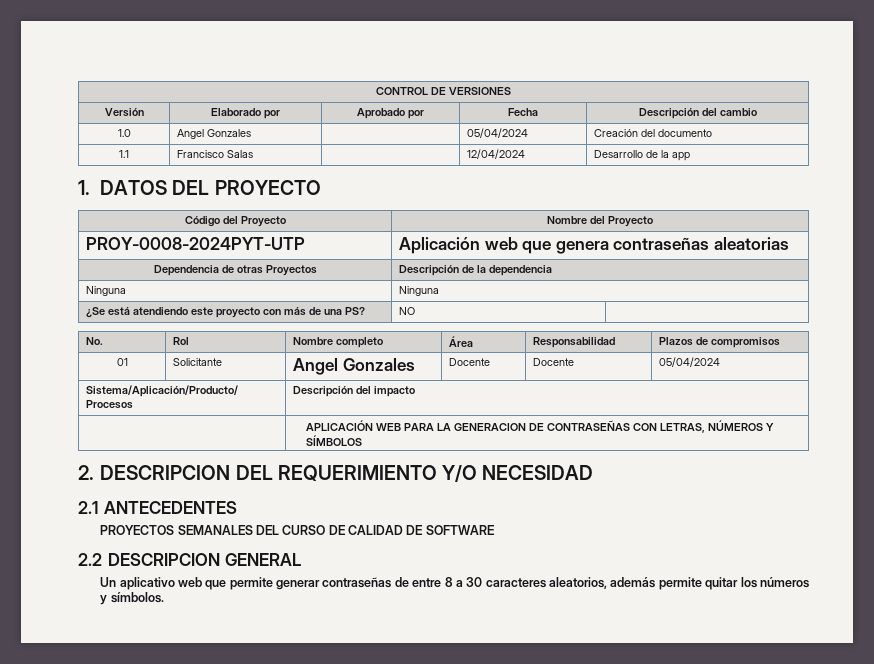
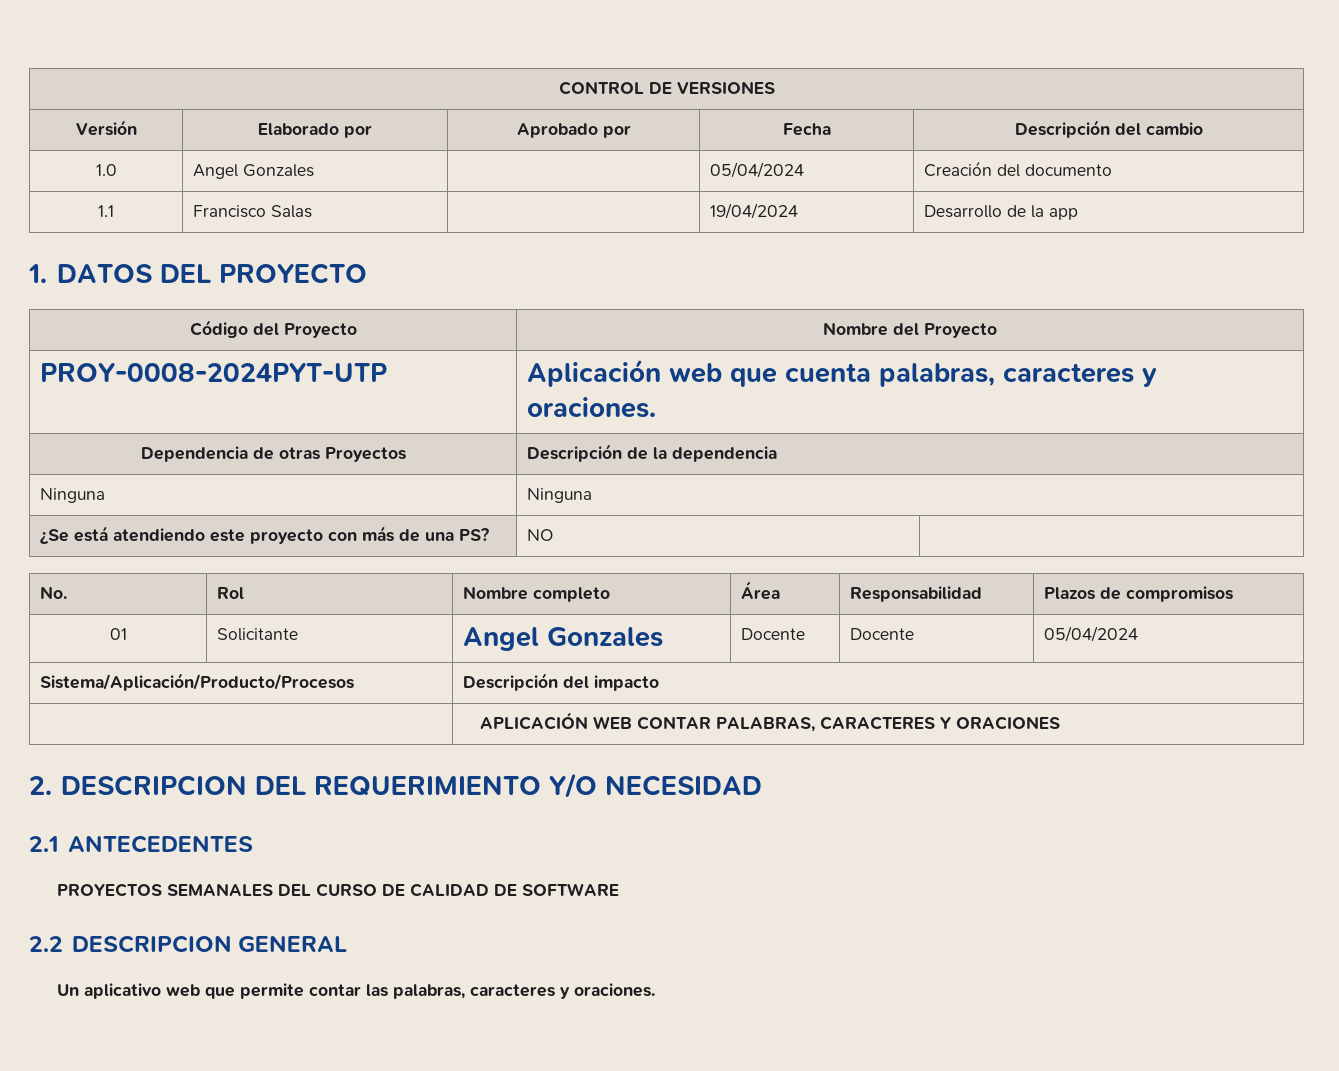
- 1.1 | Francisco Salas | | 12/04/2024 | Desarrollo de la app
+ 1.1 | Francisco Salas | | 19/04/2024 | Desarrollo de la app
- PROY-0008-2024PYT-UTP | Aplicación web que genera contraseñas aleatorias
+ PROY-0008-2024PYT-UTP | Aplicación web que cuenta palabras, caracteres y oraciones.
- | APLICACIÓN WEB PARA LA GENERACION DE CONTRASEÑAS CON LETRAS, NÚMEROS Y SÍMBOLOS
+ | APLICACIÓN WEB CONTAR PALABRAS, CARACTERES Y ORACIONES
- Un aplicativo web que permite generar contraseñas de entre 8 a 30 caracteres aleatorios, además permite quitar los números y símbolos.
+ Un aplicativo web que permite contar las palabras, caracteres y oraciones.

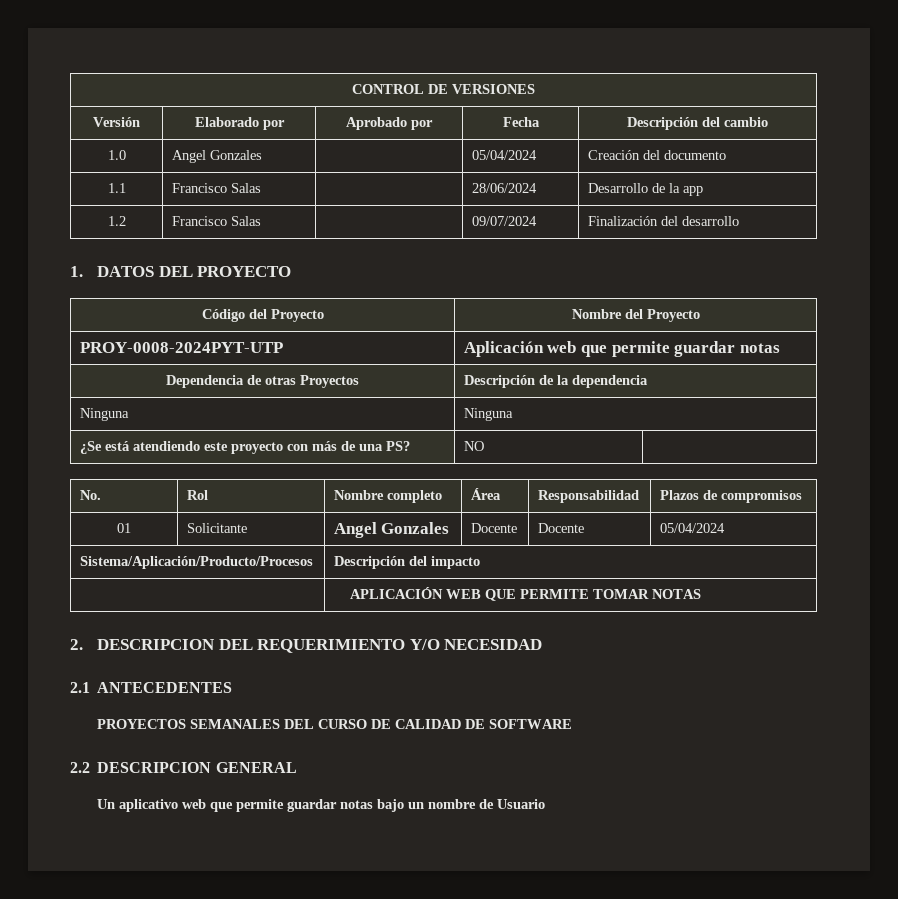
- 1.1 | Francisco Salas | | 19/04/2024 | Desarrollo de la app
+ 1.1 | Francisco Salas | | 28/06/2024 | Desarrollo de la app
+ 1.2 | Francisco Salas | | 09/07/2024 | Finalización del desarrollo
- PROY-0008-2024PYT-UTP | Aplicación web que cuenta palabras, caracteres y oraciones.
+ PROY-0008-2024PYT-UTP | Aplicación web que permite guardar notas
- | APLICACIÓN WEB CONTAR PALABRAS, CARACTERES Y ORACIONES
+ | APLICACIÓN WEB QUE PERMITE TOMAR NOTAS
- Un aplicativo web que permite contar las palabras, caracteres y oraciones.
+ Un aplicativo web que permite guardar notas bajo un nombre de Usuario

